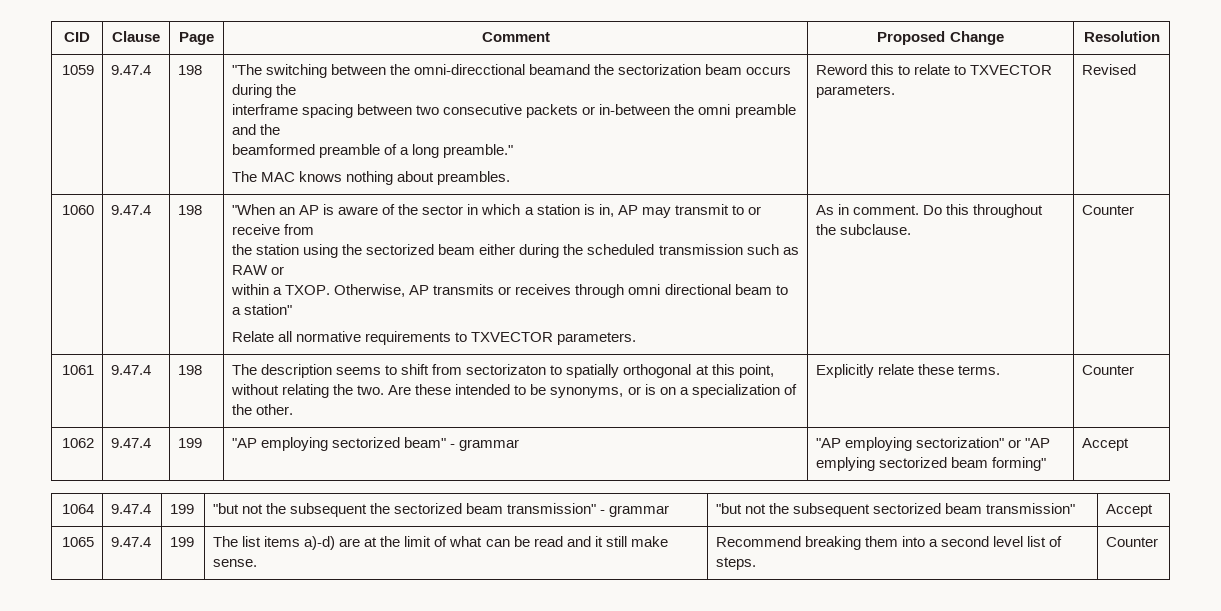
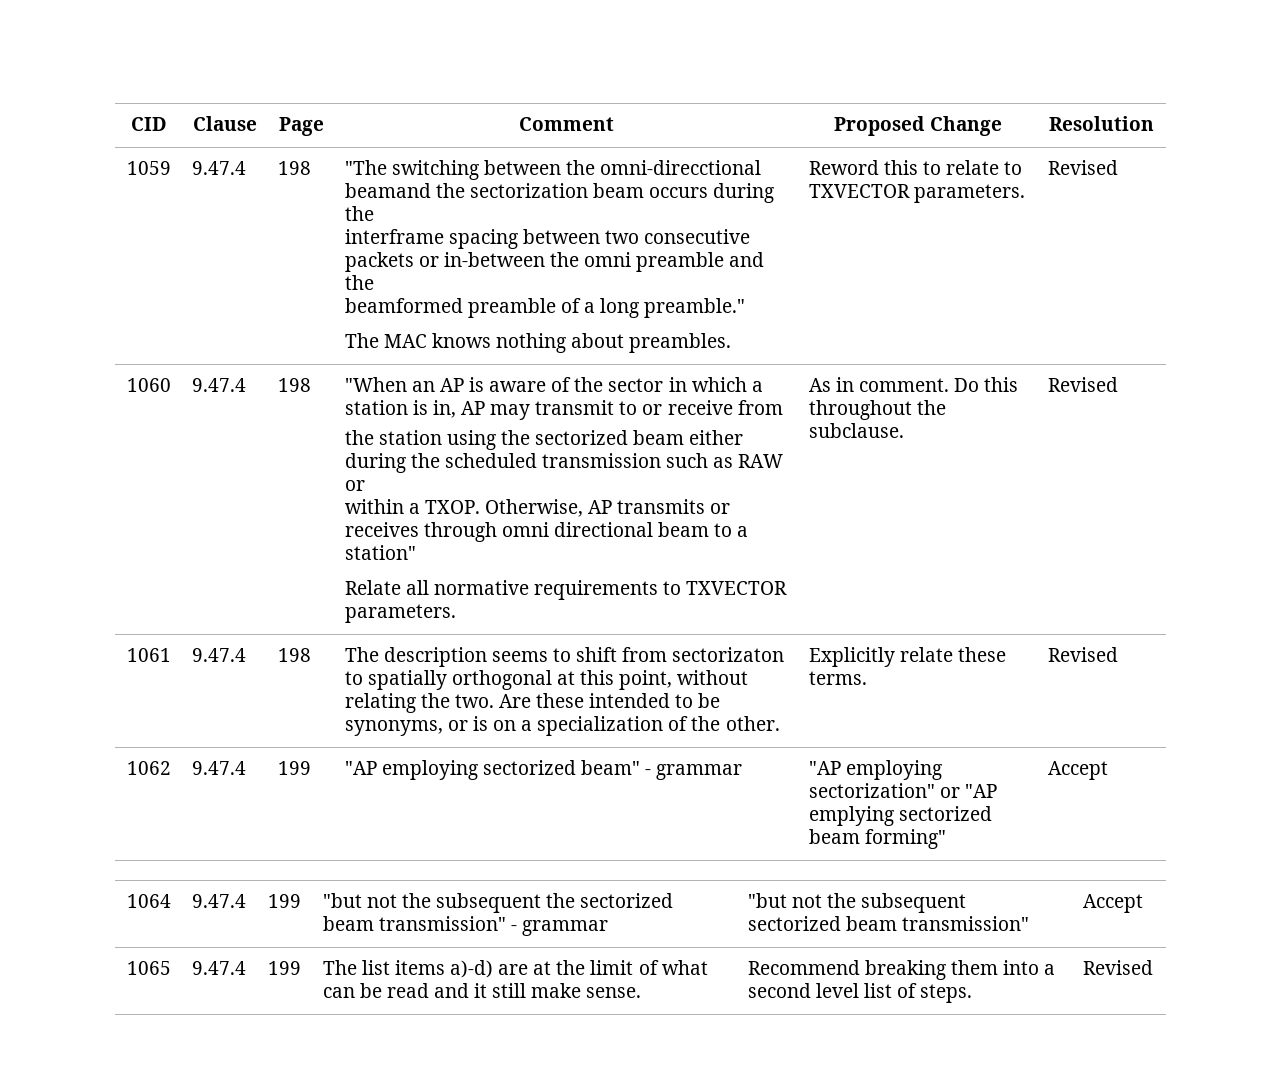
- Do this throughout the subclause. | Counter
+ Do this throughout the subclause. | Revised
- 1061 | 9.47.4 | 198 | The description seems to shift from sectorizaton to spatially orthogonal at this point, without relating the two. Are these intended to be synonyms, or is on a specialization of the other. | Explicitly relate these terms. | Counter
+ 1061 | 9.47.4 | 198 | The description seems to shift from sectorizaton to spatially orthogonal at this point, without relating the two. Are these intended to be synonyms, or is on a specialization of the other. | Explicitly relate these terms. | Revised
- 1065 | 9.47.4 | 199 | The list items a)-d) are at the limit of what can be read and it still make sense. | Recommend breaking them into a second level list of steps. | Counter
+ 1065 | 9.47.4 | 199 | The list items a)-d) are at the limit of what can be read and it still make sense. | Recommend breaking them into a second level list of steps. | Revised

